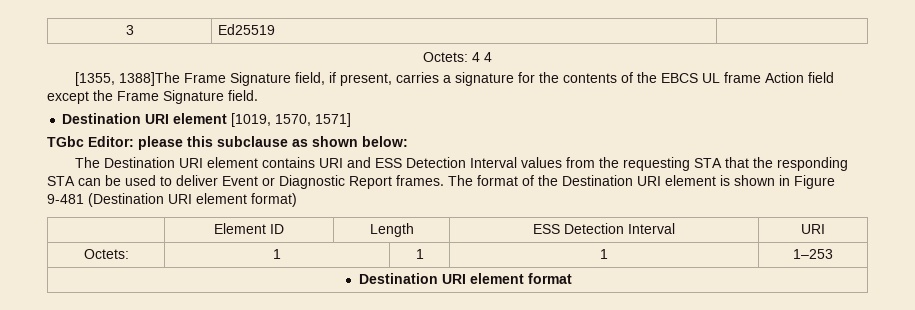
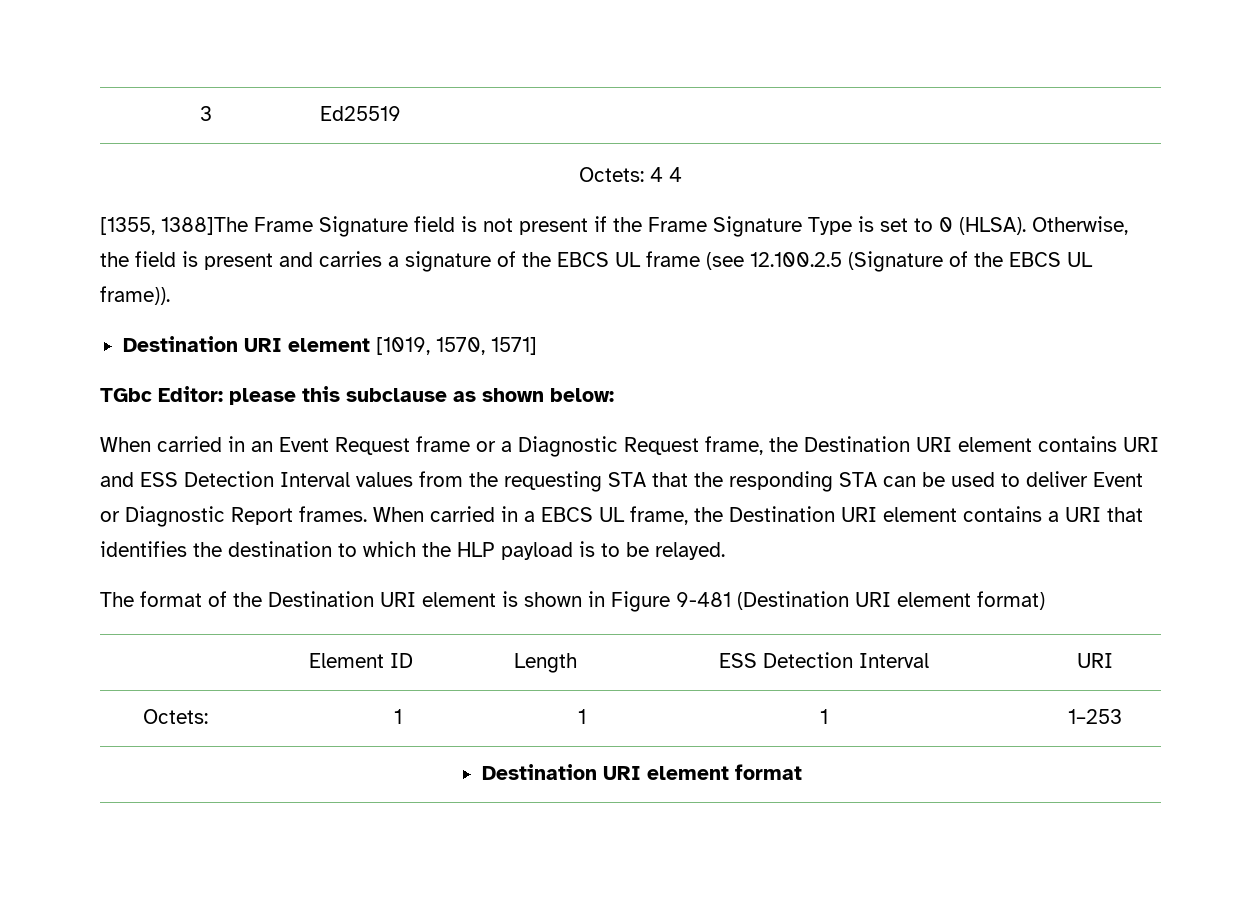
- [1355, 1388]The Frame Signature field, if present, carries a signature for the contents of the EBCS UL frame Action field except the Frame Signature field.
+ [1355, 1388]The Frame Signature field is not present if the Frame Signature Type is set to 0 (HLSA). Otherwise, the field is present and carries a signature of the EBCS UL frame (see 12.100.2.5 (Signature of the EBCS UL frame)).
- The Destination URI element contains URI and ESS Detection Interval values from the requesting STA that the responding STA can be used to deliver Event or Diagnostic Report frames. The format of the Destination URI element is shown in Figure 9-481 (Destination URI element format)
+ When carried in an Event Request frame or a Diagnostic Request frame, the Destination URI element contains URI and ESS Detection Interval values from the requesting STA that the responding STA can be used to deliver Event or Diagnostic Report frames. When carried in a EBCS UL frame, the Destination URI element contains a URI that identifies the destination to which the HLP payload is to be relayed.
+ The format of the Destination URI element is shown in Figure 9-481 (Destination URI element format)

